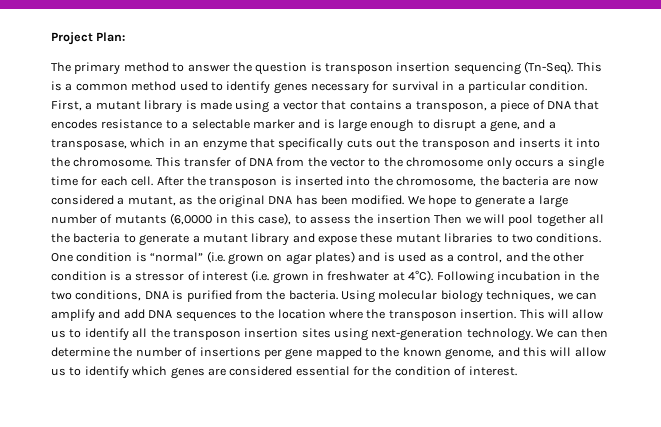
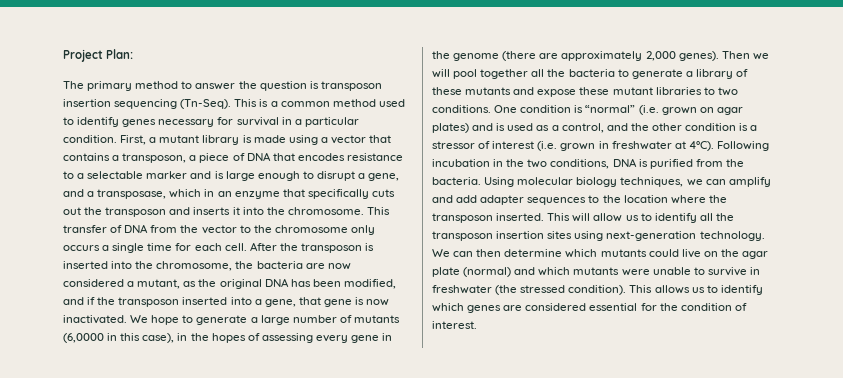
- After the transposon is inserted into the chromosome, the bacteria are now considered a mutant, as the original DNA has been modified.
+ After the transposon is inserted into the chromosome, the bacteria are now considered a mutant, as the original DNA has been modified, and if the transposon inserted into a gene, that gene is now inactivated.
- We hope to generate a large number of mutants (6,0000 in this case), to assess the insertion Then we will pool together all the bacteria to generate a mutant library and expose these mutant libraries to two conditions.
+ We hope to generate a large number of mutants (6,0000 in this case), in the hopes of assessing every gene in the genome (there are approximately 2,000 genes). Then we will pool together all the bacteria to generate a library of these mutants and expose these mutant libraries to two conditions.
- Using molecular biology techniques, we can amplify and add DNA sequences to the location where the transposon insertion.
+ Using molecular biology techniques, we can amplify and add adapter sequences to the location where the transposon inserted.
- We can then determine the number of insertions per gene mapped to the known genome, and this will allow us to identify which genes are considered essential for the condition of interest.
+ We can then determine which mutants could live on the agar plate (normal) and which mutants were unable to survive in freshwater (the stressed condition). This allows us to identify which genes are considered essential for the condition of interest.

